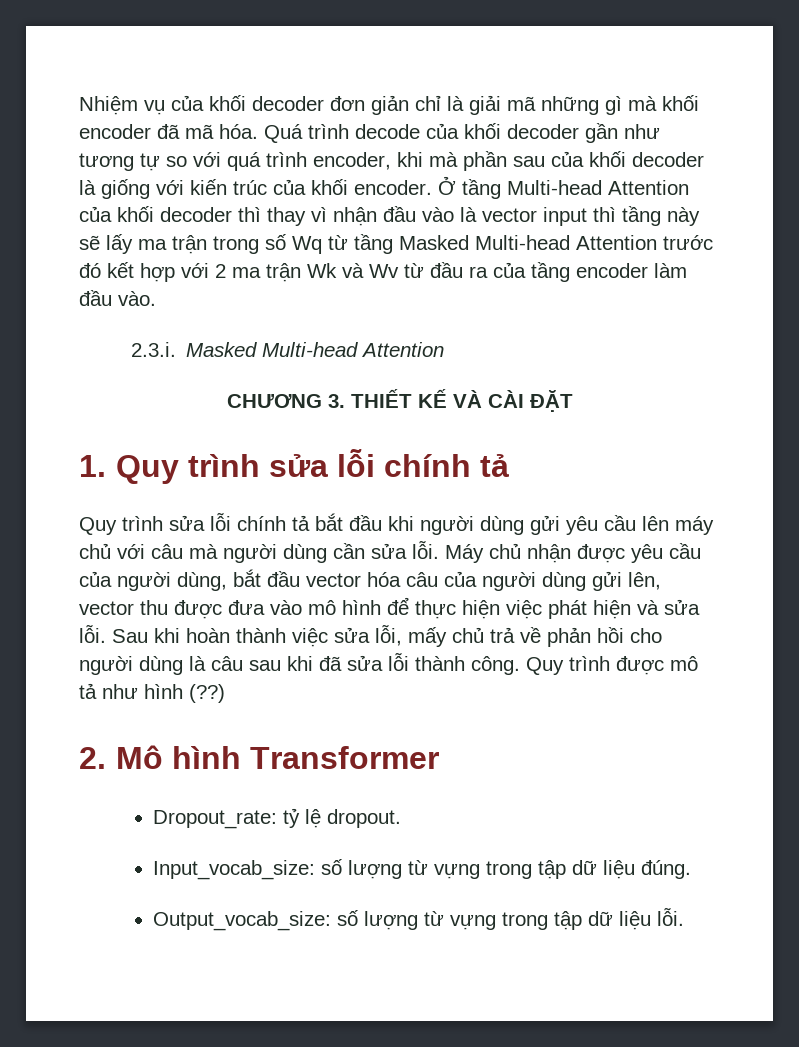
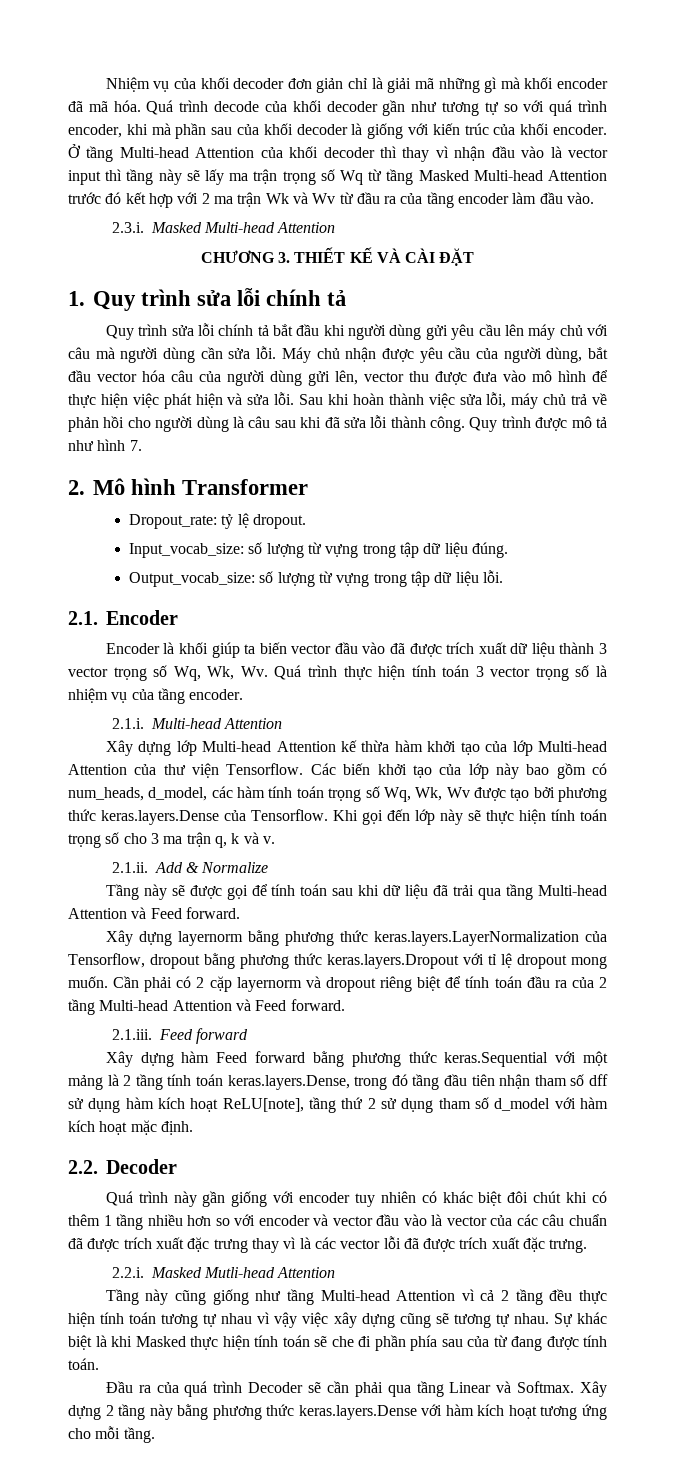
- Ở tầng Multi-head Attention của khối decoder thì thay vì nhận đầu vào là vector input thì tầng này sẽ lấy ma trận trong số Wq từ tầng Masked Multi-head Attention trước đó kết hợp với 2 ma trận Wk và Wv từ đầu ra của tầng encoder làm đầu vào.
+ Ở tầng Multi-head Attention của khối decoder thì thay vì nhận đầu vào là vector input thì tầng này sẽ lấy ma trận trọng số Wq từ tầng Masked Multi-head Attention trước đó kết hợp với 2 ma trận Wk và Wv từ đầu ra của tầng encoder làm đầu vào.
- Sau khi hoàn thành việc sửa lỗi, mấy chủ trả về phản hồi cho người dùng là câu sau khi đã sửa lỗi thành công.
+ Sau khi hoàn thành việc sửa lỗi, máy chủ trả về phản hồi cho người dùng là câu sau khi đã sửa lỗi thành công.
- Quy trình được mô tả như hình (??)
+ Quy trình được mô tả như hình 7.
+ 2.1. Encoder
+ Encoder là khối giúp ta biến vector đầu vào đã được trích xuất dữ liệu thành 3 vector trọng số Wq, Wk, Wv. Quá trình thực hiện tính toán 3 vector trọng số là nhiệm vụ của tầng encoder.
+ 2.1.i. Multi-head Attention
+ Xây dựng lớp Multi-head Attention kế thừa hàm khởi tạo của lớp Multi-head Attention của thư viện Tensorflow. Các biến khởi tạo của lớp này bao gồm có num_heads, d_model, các hàm tính toán trọng số Wq, Wk, Wv được tạo bởi phương thức keras.layers.Dense của Tensorflow. Khi gọi đến lớp này sẽ thực hiện tính toán trọng số cho 3 ma trận q, k và v.
+ 2.1.ii. Add & Normalize
+ Tầng này sẽ được gọi để tính toán sau khi dữ liệu đã trải qua tầng Multi-head Attention và Feed forward.
+ Xây dựng layernorm bằng phương thức keras.layers.LayerNormalization của Tensorflow, dropout bằng phương thức keras.layers.Dropout với tỉ lệ dropout mong muốn. Cần phải có 2 cặp layernorm và dropout riêng biệt để tính toán đầu ra của 2 tầng Multi-head Attention và Feed forward.
+ 2.1.iii. Feed forward
+ Xây dựng hàm Feed forward bằng phương thức keras.Sequential với một mảng là 2 tầng tính toán keras.layers.Dense, trong đó tầng đầu tiên nhận tham số dff sử dụng hàm kích hoạt ReLU[note], tầng thứ 2 sử dụng tham số d_model với hàm kích hoạt mặc định.
+ 2.2. Decoder
+ Quá trình này gần giống với encoder tuy nhiên có khác biệt đôi chút khi có thêm 1 tầng nhiều hơn so với encoder và vector đầu vào là vector của các câu chuẩn đã được trích xuất đặc trưng thay vì là các vector lỗi đã được trích xuất đặc trưng.
+ 2.2.i. Masked Mutli-head Attention
+ Tầng này cũng giống như tầng Multi-head Attention vì cả 2 tầng đều thực hiện tính toán tương tự nhau vì vậy việc xây dựng cũng sẽ tương tự nhau. Sự khác biệt là khi Masked thực hiện tính toán sẽ che đi phần phía sau của từ đang được tính toán.
+ Đầu ra của quá trình Decoder sẽ cần phải qua tầng Linear và Softmax. Xây dựng 2 tầng này bằng phương thức keras.layers.Dense với hàm kích hoạt tương ứng cho mỗi tầng.

